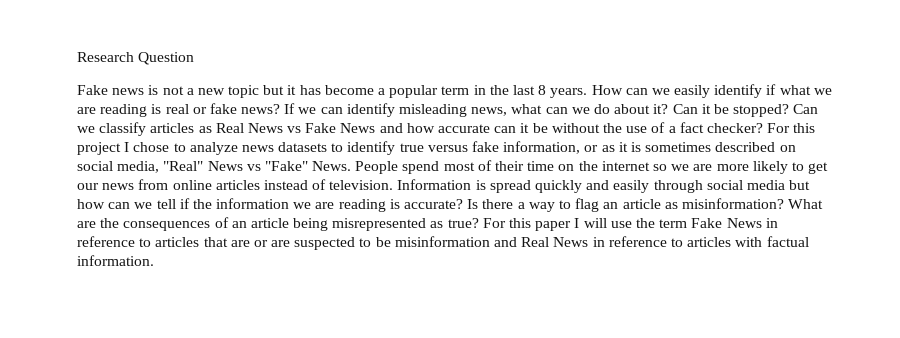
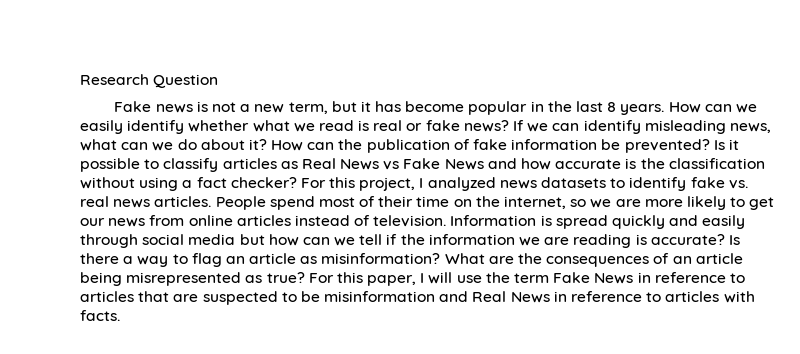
- Fake news is not a new topic but it has become a popular term in the last 8 years.
+ Fake news is not a new term, but it has become popular in the last 8 years.
- How can we easily identify if what we are reading is real or fake news?
+ How can we easily identify whether what we read is real or fake news?
- Can it be stopped? Can we classify articles as Real News vs Fake News and how accurate can it be without the use of a fact checker?
+ How can the publication of fake information be prevented? Is it possible to classify articles as Real News vs Fake News and how accurate is the classification without using a fact checker?
- For this project I chose to analyze news datasets to identify true versus fake information, or as it is sometimes described on social media, "Real" News vs "Fake" News.
+ For this project, I analyzed news datasets to identify fake vs. real news articles.
- People spend most of their time on the internet so we are more likely to get our news from online articles instead of television.
+ People spend most of their time on the internet, so we are more likely to get our news from online articles instead of television.
- For this paper I will use the term Fake News in reference to articles that are or are suspected to be misinformation and Real News in reference to articles with factual information.
+ For this paper, I will use the term Fake News in reference to articles that are suspected to be misinformation and Real News in reference to articles with facts.

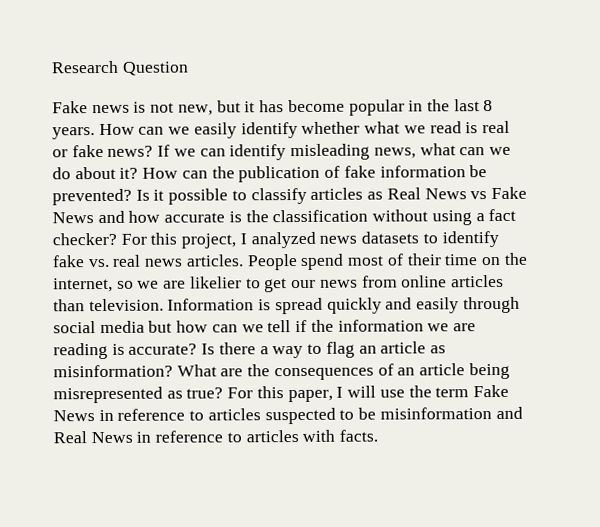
- Fake news is not a new term, but it has become popular in the last 8 years.
+ Fake news is not new, but it has become popular in the last 8 years.
- People spend most of their time on the internet, so we are more likely to get our news from online articles instead of television.
+ People spend most of their time on the internet, so we are likelier to get our news from online articles than television.
- For this paper, I will use the term Fake News in reference to articles that are suspected to be misinformation and Real News in reference to articles with facts.
+ For this paper, I will use the term Fake News in reference to articles suspected to be misinformation and Real News in reference to articles with facts.

